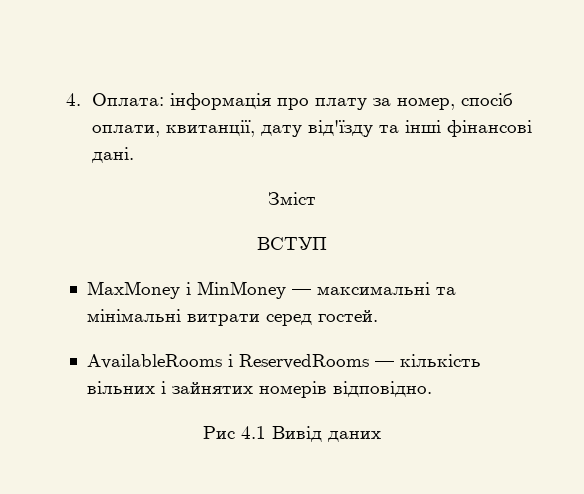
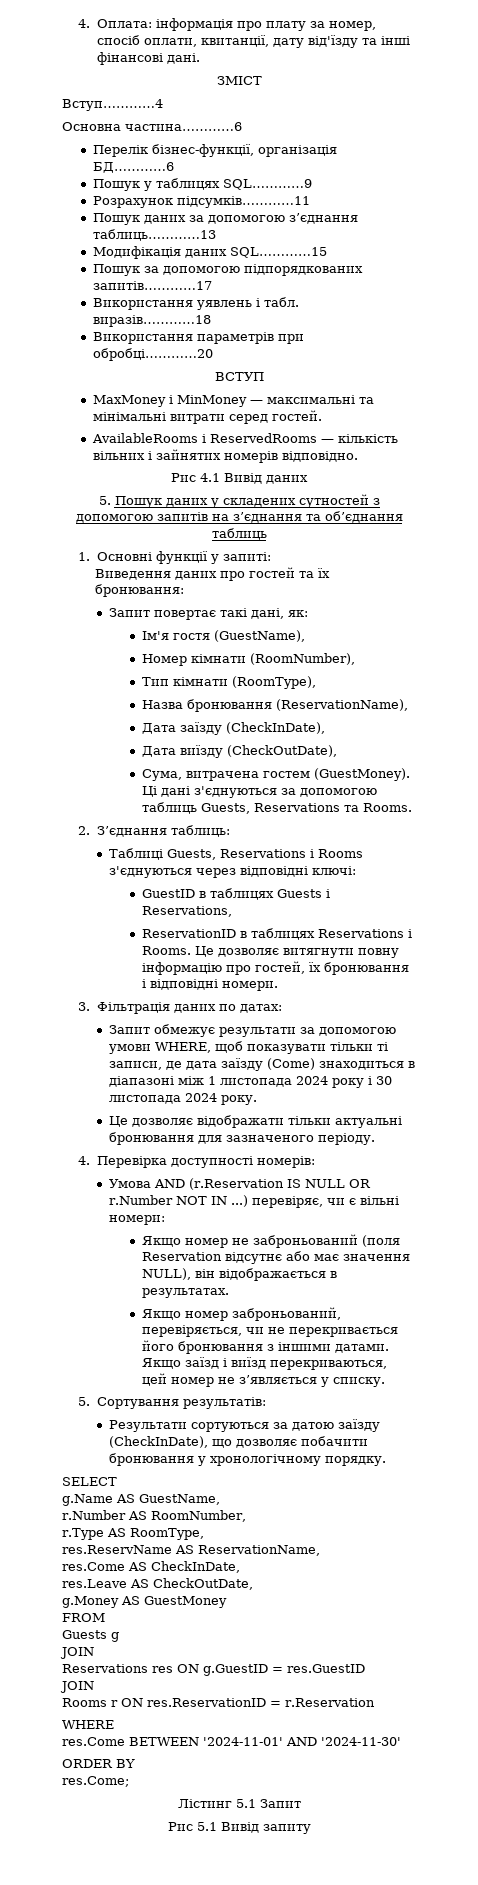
- Зміст
+ ЗМІСТ
+ Вступ…………4
+ Основна частина…………6
+ Перелік бізнес-функції, організація БД…………6
+ Пошук у таблицях SQL…………9
+ Розрахунок підсумків…………11
+ Пошук даних за допомогою з’єднання таблиць…………13
+ Модифікація даних SQL…………15
+ Пошук за допомогою підпорядкованих запитів…………17
+ Використання уявлень і табл. виразів…………18
+ Використання параметрів при обробці…………20
+ 5. Пошук даних у складених сутностей з допомогою запитів на з’єднання та об’єднання таблиць
+ 1. Основні функції у запиті:
+ Виведення даних про гостей та їх бронювання:
+ Запит повертає такі дані, як:
+ Ім'я гостя (GuestName),
+ Номер кімнати (RoomNumber),
+ Тип кімнати (RoomType),
+ Назва бронювання (ReservationName),
+ Дата заїзду (CheckInDate),
+ Дата виїзду (CheckOutDate),
+ Сума, витрачена гостем (GuestMoney). Ці дані з'єднуються за допомогою таблиць Guests, Reservations та Rooms.
+ 2. З’єднання таблиць:
+ Таблиці Guests, Reservations і Rooms з'єднуються через відповідні ключі:
+ GuestID в таблицях Guests і Reservations,
+ ReservationID в таблицях Reservations і Rooms. Це дозволяє витягнути повну інформацію про гостей, їх бронювання і відповідні номери.
+ 3. Фільтрація даних по датах:
+ Запит обмежує результати за допомогою умови WHERE, щоб показувати тільки ті записи, де дата заїзду (Come) знаходиться в діапазоні між 1 листопада 2024 року і 30 листопада 2024 року.
+ Це дозволяє відображати тільки актуальні бронювання для зазначеного періоду.
+ 4. Перевірка доступності номерів:
+ Умова AND (r.Reservation IS NULL OR r.Number NOT IN ...) перевіряє, чи є вільні номери:
+ Якщо номер не заброньований (поля Reservation відсутнє або має значення NULL), він відображається в результатах.
+ Якщо номер заброньований, перевіряється, чи не перекривається його бронювання з іншими датами. Якщо заїзд і виїзд перекриваються, цей номер не з’являється у списку.
+ 5. Сортування результатів:
+ Результати сортуються за датою заїзду (CheckInDate), що дозволяє побачити бронювання у хронологічному порядку.
+ SELECT
+ g.Name AS GuestName,
+ r.Number AS RoomNumber,
+ r.Type AS RoomType,
+ res.ReservName AS ReservationName,
+ res.Come AS CheckInDate,
+ res.Leave AS CheckOutDate,
+ g.Money AS GuestMoney
+ FROM
+ Guests g
+ JOIN
+ Reservations res ON g.GuestID = res.GuestID
+ JOIN
+ Rooms r ON res.ReservationID = r.Reservation
+ WHERE
+ res.Come BETWEEN '2024-11-01' AND '2024-11-30'
+ ORDER BY
+ res.Come;
+ Лістинг 5.1 Запит
+ Рис 5.1 Вивід запиту

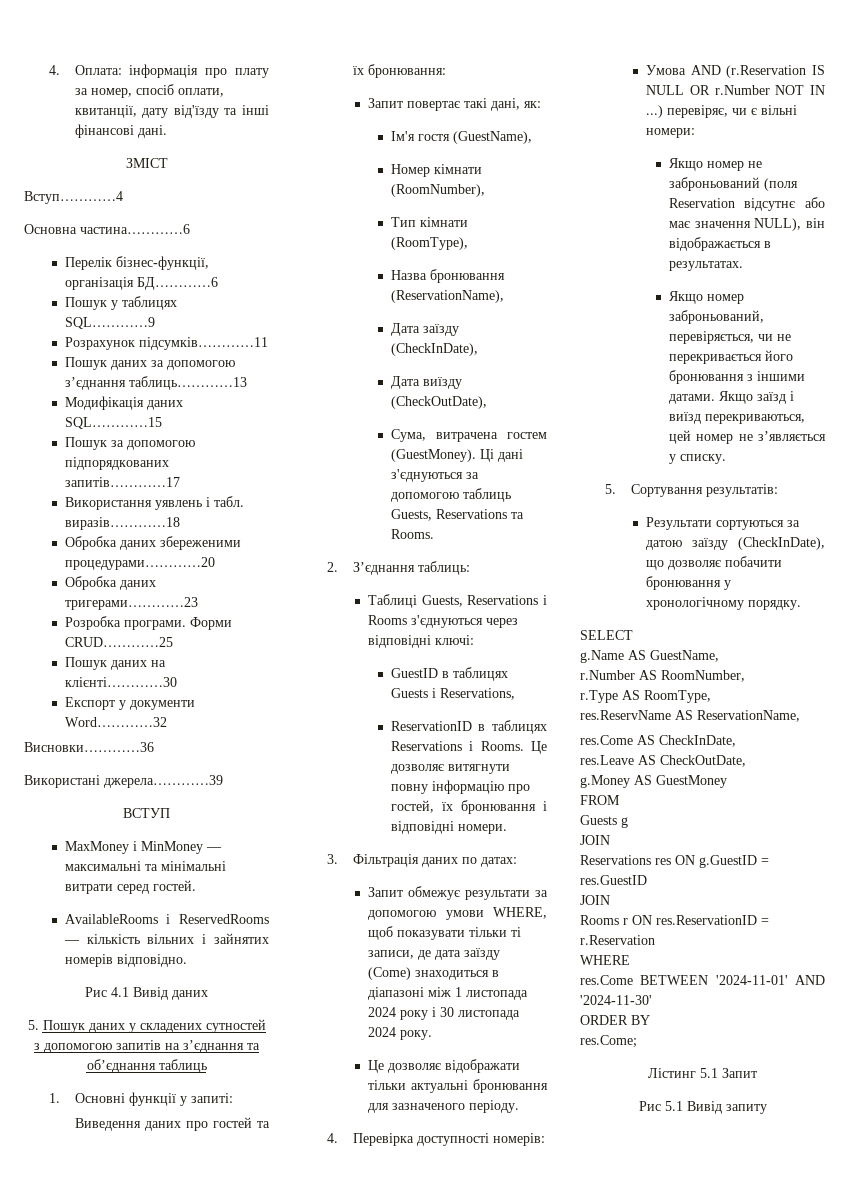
- Використання параметрів при обробці…………20
+ Обробка даних збереженими процедурами…………20
+ Обробка даних тригерами…………23
+ Розробка програми. Форми CRUD…………25
+ Пошук даних на клієнті…………30
+ Експорт у документи Word…………32
+ Висновки…………36
+ Використані джерела…………39

